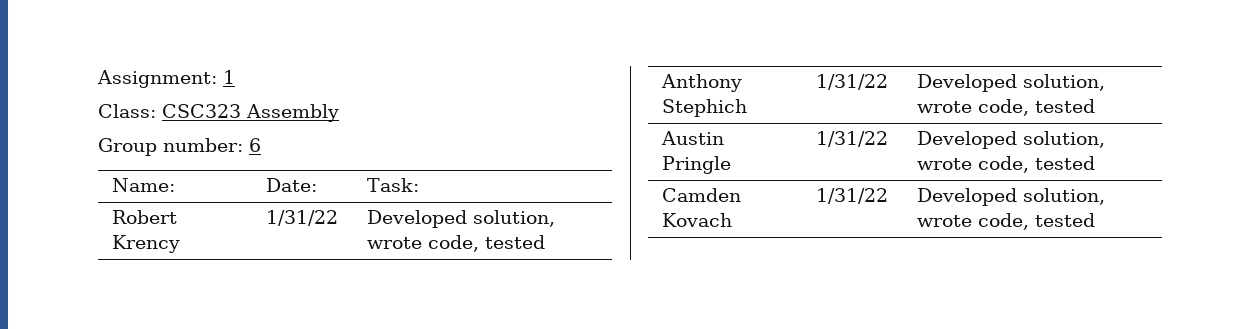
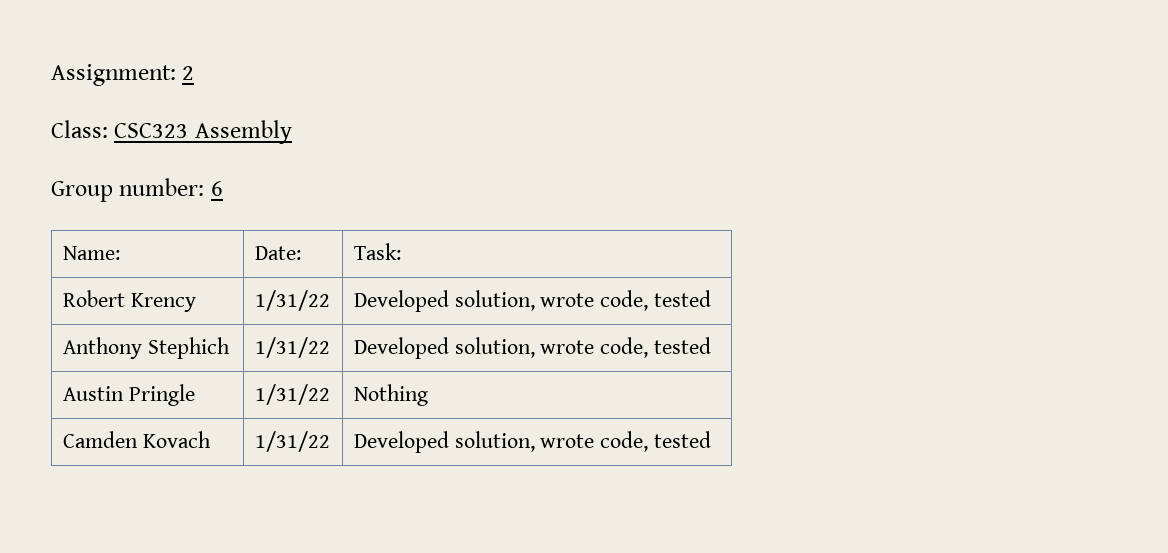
- Assignment: 1
+ Assignment: 2
- Austin Pringle | 1/31/22 | Developed solution, wrote code, tested
+ Austin Pringle | 1/31/22 | Nothing

